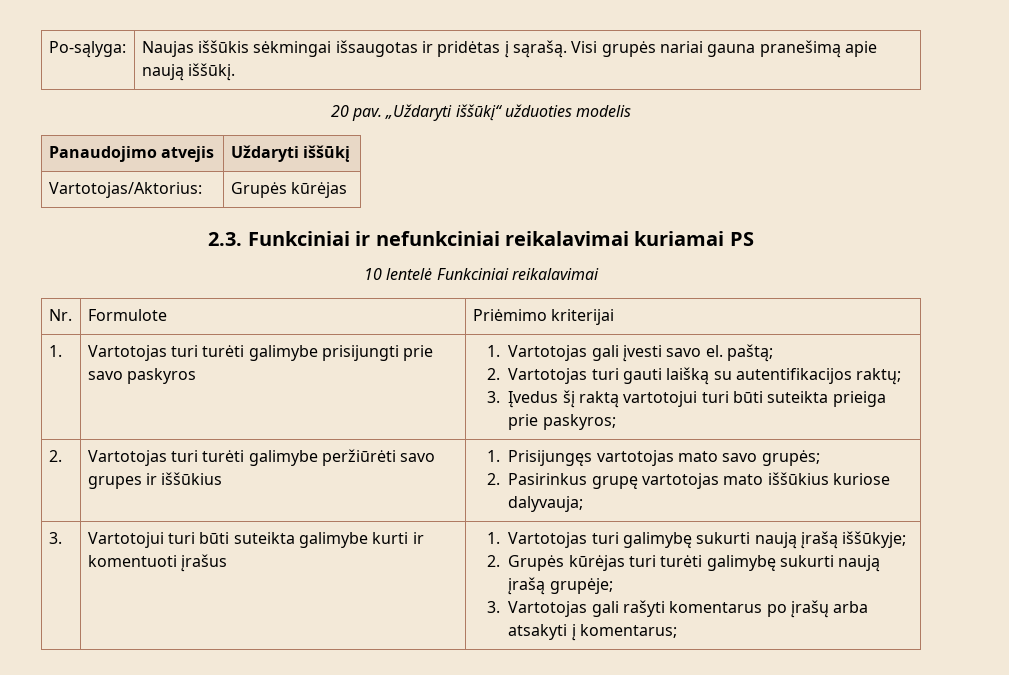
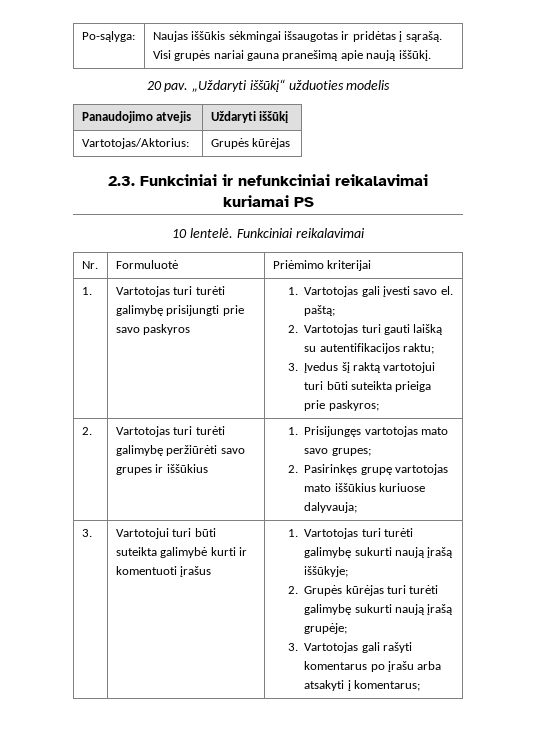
- 10 lentelė Funkciniai reikalavimai
+ 10 lentelė. Funkciniai reikalavimai
- Nr. | Formulote | Priėmimo kriterijai
+ Nr. | Formuluotė | Priėmimo kriterijai
- 1. | Vartotojas turi turėti galimybe prisijungti prie savo paskyros | 1. Vartotojas gali įvesti savo el. paštą;
- 2. Vartotojas turi gauti laišką su autentifikacijos raktų;
+ 1. | Vartotojas turi turėti galimybę prisijungti prie savo paskyros | 1. Vartotojas gali įvesti savo el. paštą;
+ 2. Vartotojas turi gauti laišką su autentifikacijos raktu;
- 2. | Vartotojas turi turėti galimybe peržiūrėti savo grupes ir iššūkius | 1. Prisijungęs vartotojas mato savo grupės;
- 2. Pasirinkus grupę vartotojas mato iššūkius kuriose dalyvauja;
+ 2. | Vartotojas turi turėti galimybę peržiūrėti savo grupes ir iššūkius | 1. Prisijungęs vartotojas mato savo grupes;
+ 2. Pasirinkęs grupę vartotojas mato iššūkius kuriuose dalyvauja;
- 3. | Vartotojui turi būti suteikta galimybe kurti ir komentuoti įrašus | 1. Vartotojas turi galimybę sukurti naują įrašą iššūkyje;
+ 3. | Vartotojui turi būti suteikta galimybė kurti ir komentuoti įrašus | 1. Vartotojas turi turėti galimybę sukurti naują įrašą iššūkyje;
  2. Grupės kūrėjas turi turėti galimybę sukurti naują įrašą grupėje;
- 3. Vartotojas gali rašyti komentarus po įrašų arba atsakyti į komentarus;
+ 3. Vartotojas gali rašyti komentarus po įrašu arba atsakyti į komentarus;

